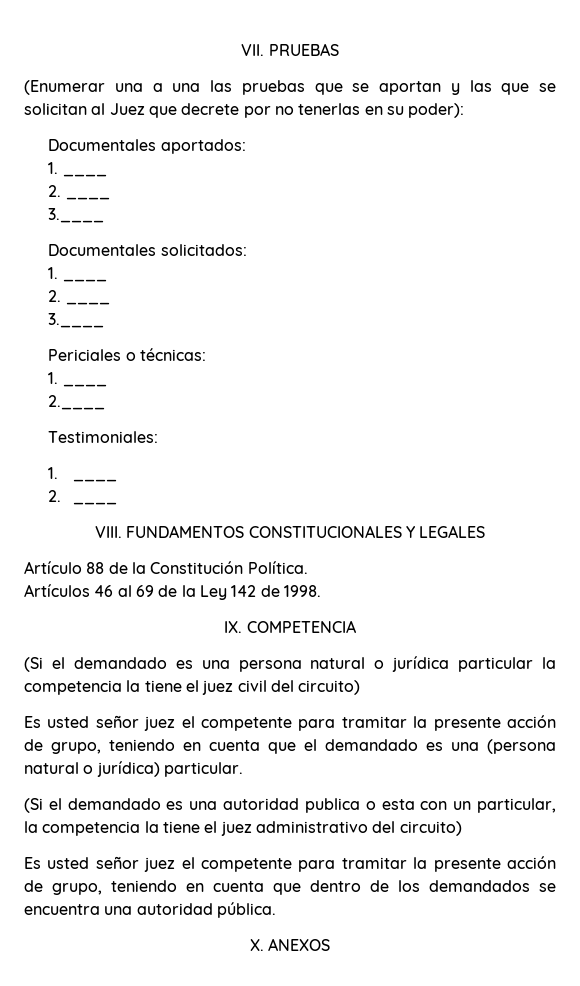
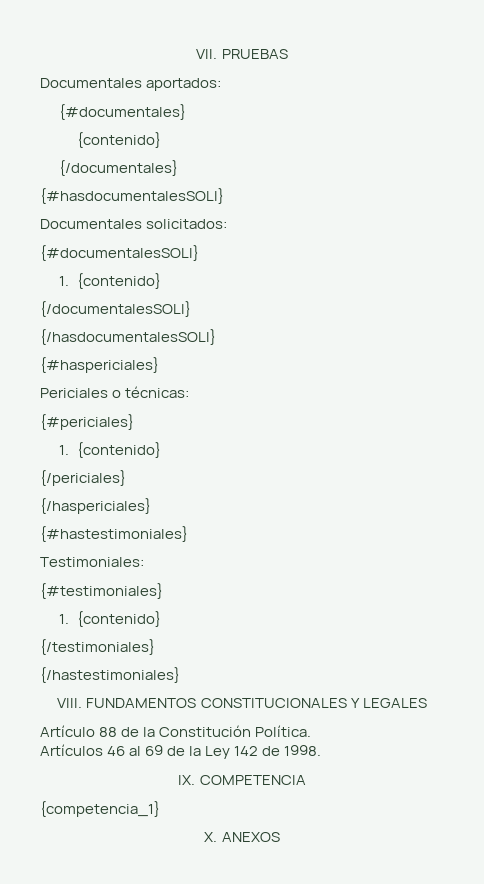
- (Enumerar una a una las pruebas que se aportan y las que se solicitan al Juez que decrete por no tenerlas en su poder):
  Documentales aportados:
- 1. ____
- 2. ____
- 3.____
+ {#documentales}
+ {contenido}
+ {/documentales}
+ {#hasdocumentalesSOLI}
  Documentales solicitados:
- 1. ____
- 2. ____
- 3.____
+ {#documentalesSOLI}
+ 1. {contenido}
+ {/documentalesSOLI}
+ {/hasdocumentalesSOLI}
+ {#haspericiales}
  Periciales o técnicas:
- 1. ____
- 2.____
+ {#periciales}
+ 1. {contenido}
+ {/periciales}
+ {/haspericiales}
+ {#hastestimoniales}
  Testimoniales:
- 1. ____
- 2. ____
+ {#testimoniales}
+ 1. {contenido}
+ {/testimoniales}
+ {/hastestimoniales}
- (Si el demandado es una persona natural o jurídica particular la competencia la tiene el juez civil del circuito)
- Es usted señor juez el competente para tramitar la presente acción de grupo, teniendo en cuenta que el demandado es una (persona natural o jurídica) particular.
- (Si el demandado es una autoridad publica o esta con un particular, la competencia la tiene el juez administrativo del circuito)
- Es usted señor juez el competente para tramitar la presente acción de grupo, teniendo en cuenta que dentro de los demandados se encuentra una autoridad pública.
+ {competencia_1}

